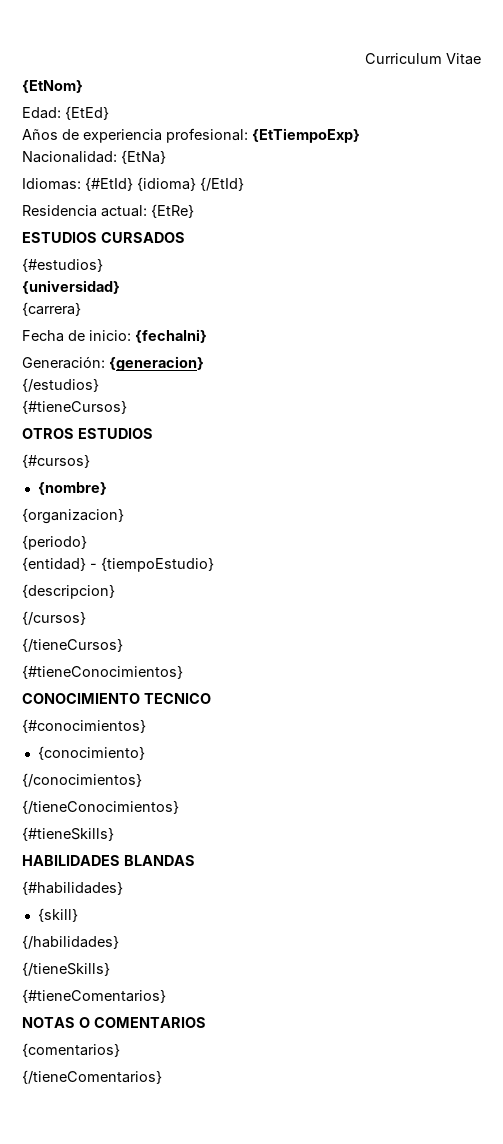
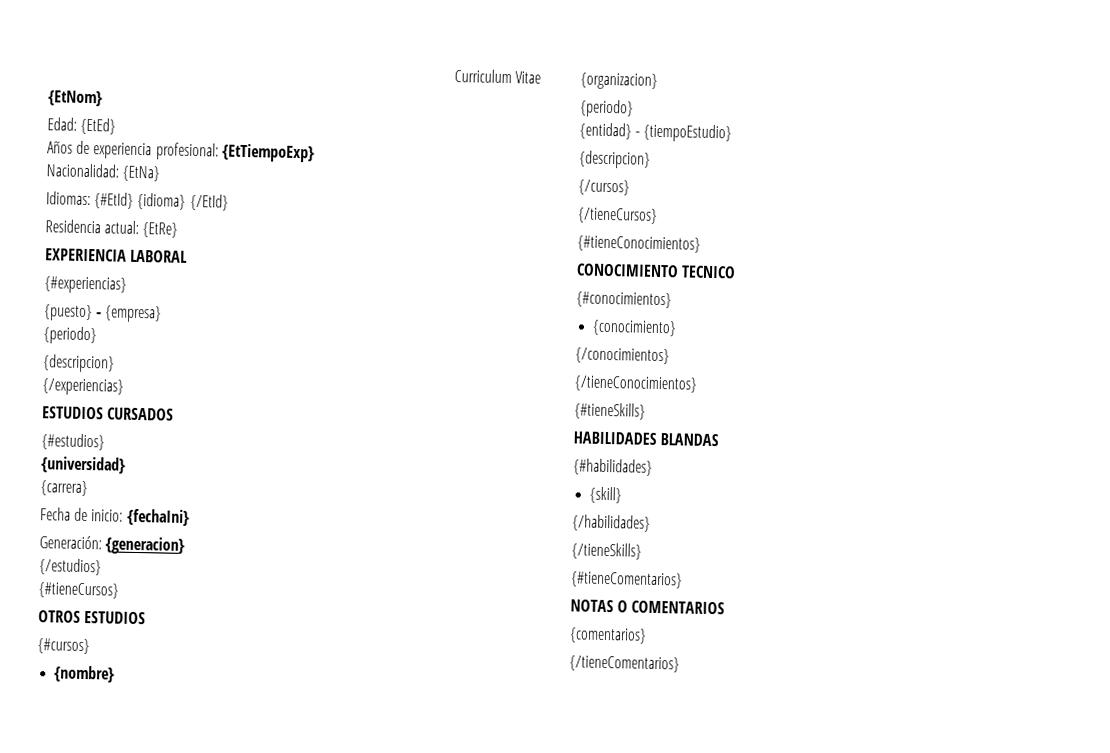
+ EXPERIENCIA LABORAL
+ {#experiencias}
+ {puesto} - {empresa}
+ {periodo}
+ {descripcion}
+ {/experiencias}

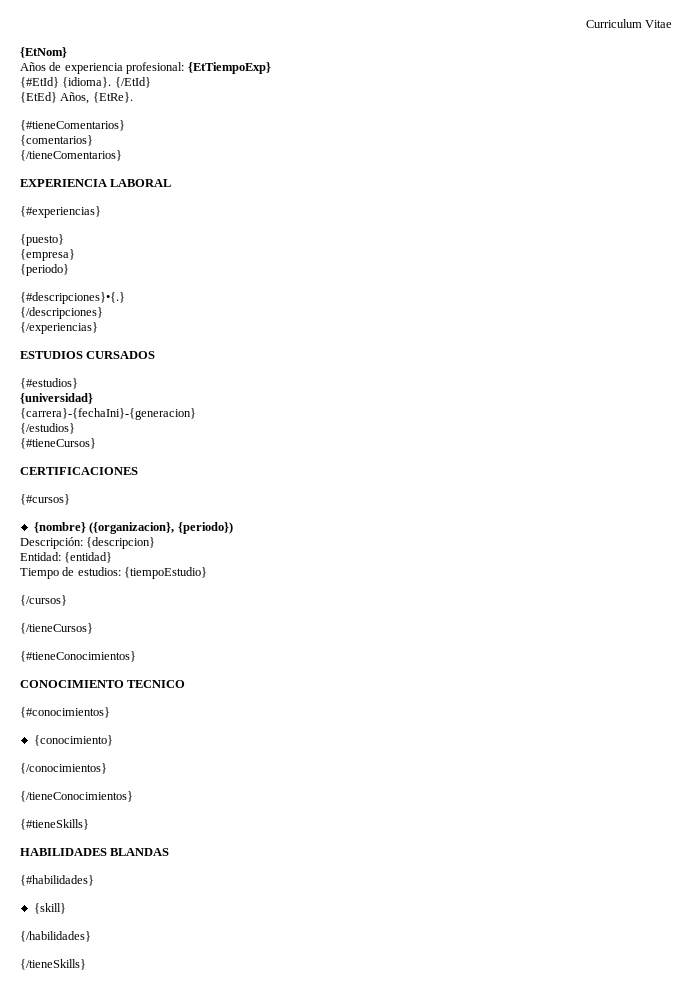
- Edad: {EtEd}
- Nacionalidad: {EtNa}
- Idiomas: {#EtId} {idioma} {/EtId}
- Residencia actual: {EtRe}
+ {#EtId} {idioma}. {/EtId}
+ {EtEd} Años, {EtRe}.
+ {#tieneComentarios}
+ {comentarios}
+ {/tieneComentarios}
- {puesto} - {empresa}
+ {puesto}
+ {empresa}
  {periodo}
- {descripcion}
+ {#descripciones}•{.}
+ {/descripciones}
- {carrera}
- Fecha de inicio: {fechaIni}
- Generación: {generacion}
+ {carrera}-{fechaIni}-{generacion}
- OTROS ESTUDIOS
+ CERTIFICACIONES
- {nombre}
- {organizacion}
- {periodo}
- {entidad} - {tiempoEstudio}
- {descripcion}
+ {nombre} ({organizacion}, {periodo})
+ Descripción: {descripcion}
+ Entidad: {entidad}
+ Tiempo de estudios: {tiempoEstudio}
- {#tieneComentarios}
- NOTAS O COMENTARIOS
- {comentarios}
- {/tieneComentarios}

